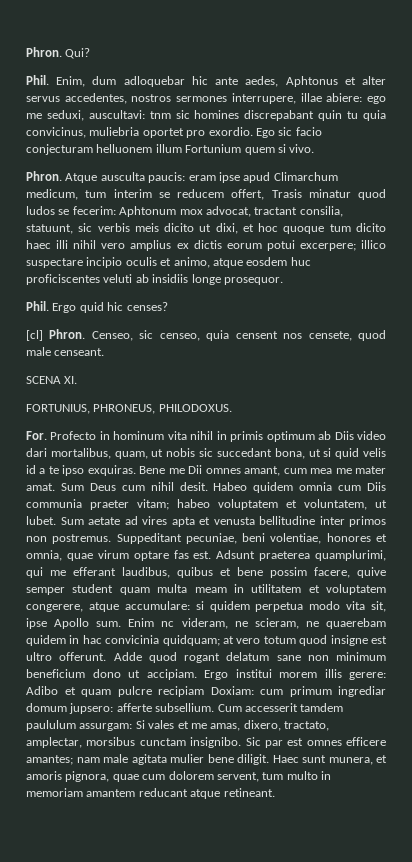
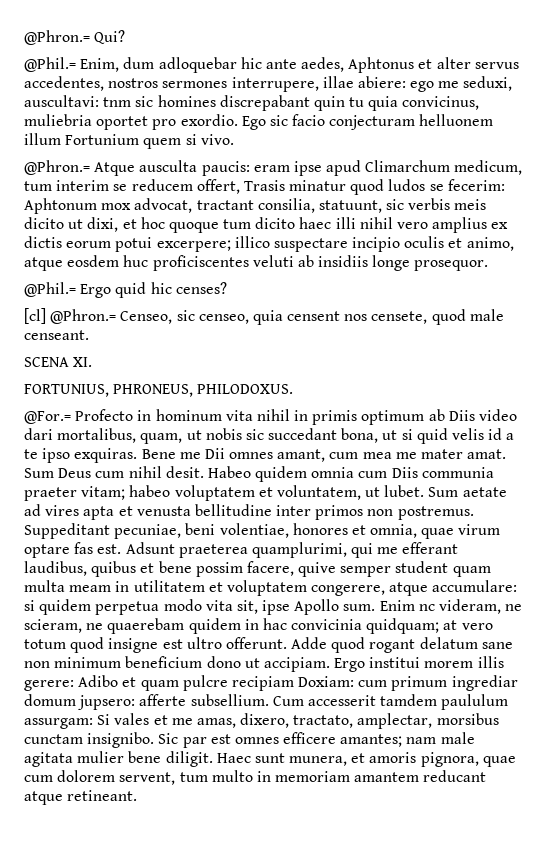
- Phron. Qui?
+ @Phron.= Qui?
- Phil. Enim, dum adloquebar hic ante aedes, Aphtonus et alter servus accedentes, nostros sermones interrupere, illae abiere: ego me seduxi, auscultavi: tnm sic homines discrepabant quin tu quia convicinus, muliebria oportet pro exordio.
+ @Phil.= Enim, dum adloquebar hic ante aedes, Aphtonus et alter servus accedentes, nostros sermones interrupere, illae abiere: ego me seduxi, auscultavi: tnm sic homines discrepabant quin tu quia convicinus, muliebria oportet pro exordio.
- Phron. Atque ausculta paucis:
+ @Phron.= Atque ausculta paucis:
- Phil. Ergo quid hic censes?
+ @Phil.= Ergo quid hic censes?
- [cl] Phron. Censeo, sic censeo, quia censent nos censete, quod male censeant.
+ [cl] @Phron.= Censeo, sic censeo, quia censent nos censete, quod male censeant.
- For. Profecto in hominum vita nihil in primis optimum ab Diis video dari mortalibus, quam, ut nobis sic succedant bona, ut si quid velis id a te ipso exquiras.
+ @For.= Profecto in hominum vita nihil in primis optimum ab Diis video dari mortalibus, quam, ut nobis sic succedant bona, ut si quid velis id a te ipso exquiras.

